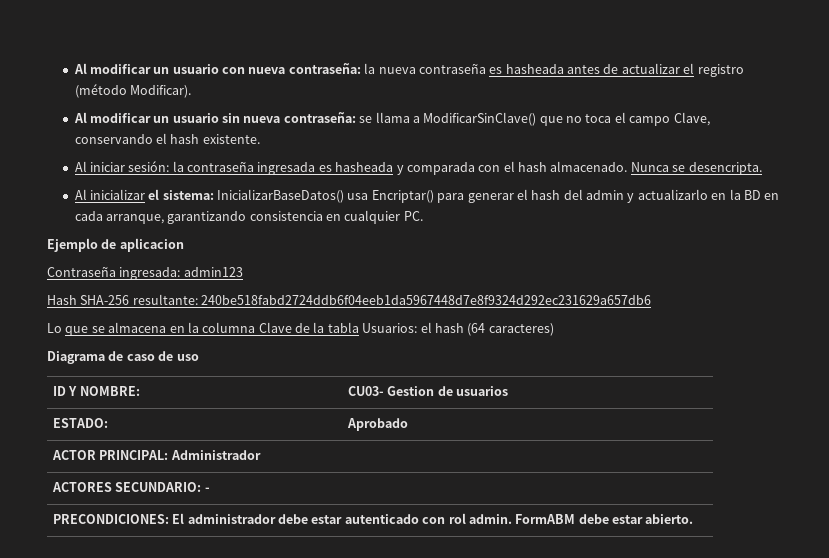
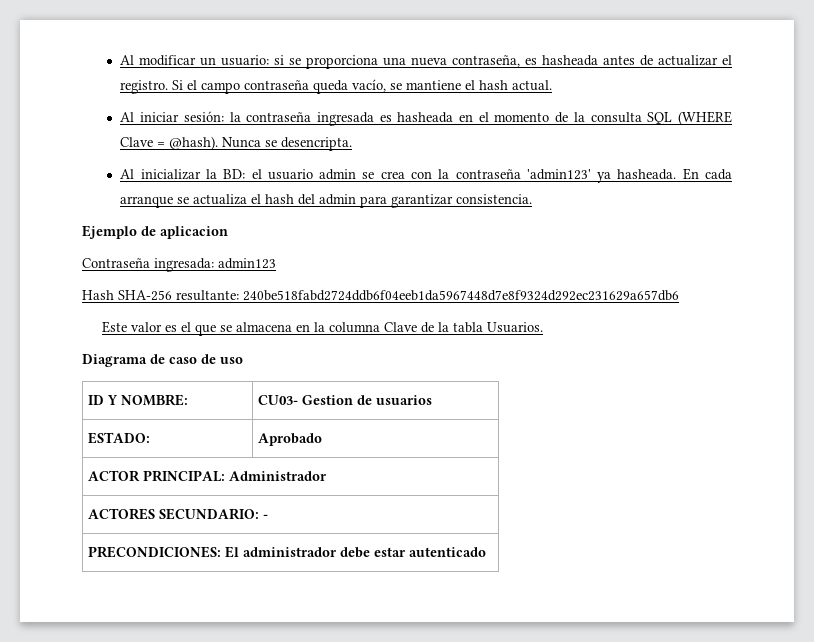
- Al modificar un usuario con nueva contraseña: la nueva contraseña es hasheada antes de actualizar el registro (método Modificar).
- Al modificar un usuario sin nueva contraseña: se llama a ModificarSinClave() que no toca el campo Clave, conservando el hash existente.
+ Al modificar un usuario: si se proporciona una nueva contraseña, es hasheada antes de actualizar el registro. Si el campo contraseña queda vacío, se mantiene el hash actual.
- Al iniciar sesión: la contraseña ingresada es hasheada y comparada con el hash almacenado.
+ Al iniciar sesión: la contraseña ingresada es hasheada en el momento de la consulta SQL (WHERE Clave = @hash).
- Al inicializar el sistema: InicializarBaseDatos() usa Encriptar() para generar el hash del admin y actualizarlo en la BD en cada arranque, garantizando consistencia en cualquier PC.
+ Al inicializar la BD: el usuario admin se crea con la contraseña 'admin123' ya hasheada. En cada arranque se actualiza el hash del admin para garantizar consistencia.
- Lo que se almacena en la columna Clave de la tabla Usuarios: el hash (64 caracteres)
+ Este valor es el que se almacena en la columna Clave de la tabla Usuarios.
- PRECONDICIONES: El administrador debe estar autenticado con rol admin. FormABM debe estar abierto.
+ PRECONDICIONES: El administrador debe estar autenticado

